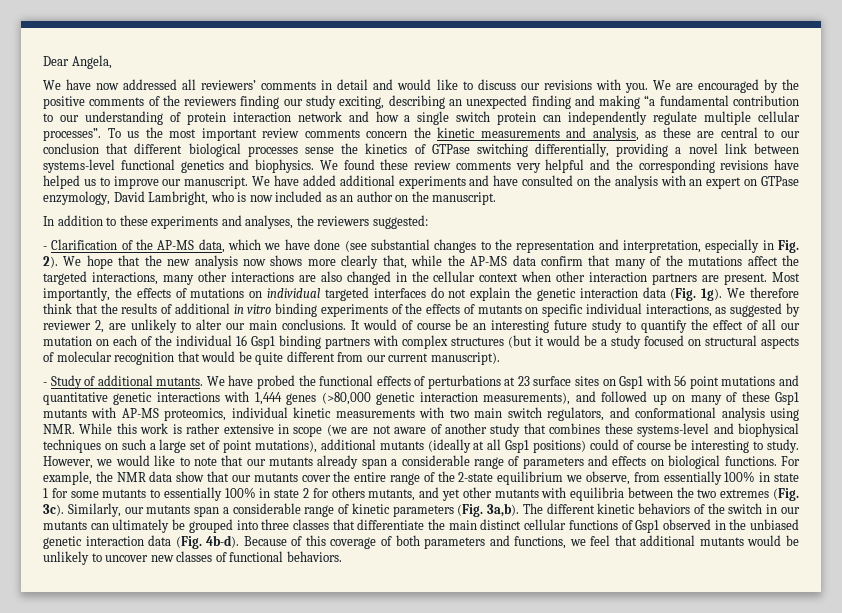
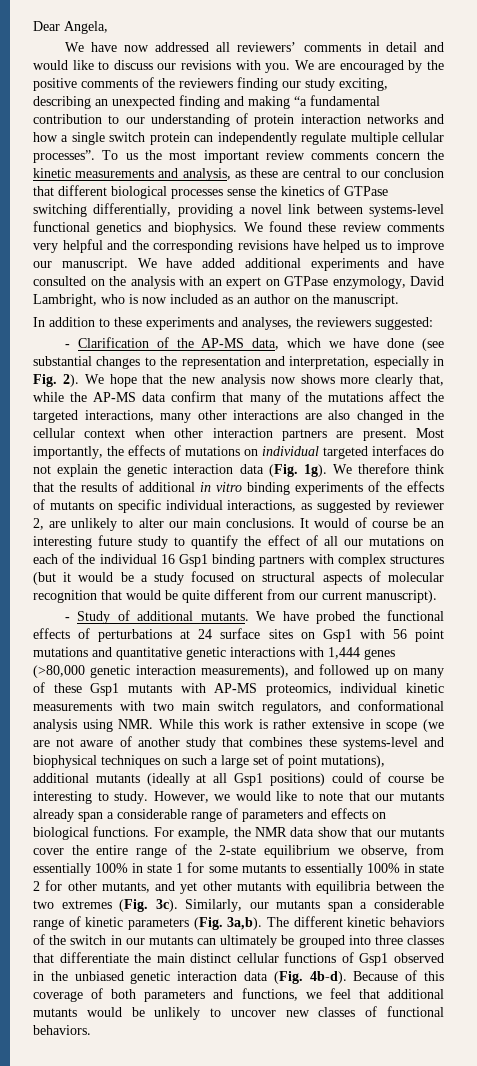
- We are encouraged by the positive comments of the reviewers finding our study exciting, describing an unexpected finding and making “a fundamental contribution to our understanding of protein interaction network and how a single switch protein can independently regulate multiple cellular processes”.
+ We are encouraged by the positive comments of the reviewers finding our study exciting, describing an unexpected finding and making “a fundamental contribution to our understanding of protein interaction networks and how a single switch protein can independently regulate multiple cellular processes”.
- It would of course be an interesting future study to quantify the effect of all our mutation on each of the individual 16 Gsp1 binding partners with complex structures (but it would be a study focused on structural aspects of molecular recognition that would be quite different from our current manuscript).
+ It would of course be an interesting future study to quantify the effect of all our mutations on each of the individual 16 Gsp1 binding partners with complex structures (but it would be a study focused on structural aspects of molecular recognition that would be quite different from our current manuscript).
- We have probed the functional effects of perturbations at 23 surface sites on Gsp1 with 56 point mutations and quantitative genetic interactions with 1,444 genes (>80,000 genetic interaction measurements), and followed up on many of these Gsp1 mutants with AP-MS proteomics, individual kinetic measurements with two main switch regulators, and conformational analysis using NMR. While this work is rather extensive in scope (we are not aware of another study that combines these systems-level and biophysical techniques on such a large set of point mutations), additional mutants (ideally at all Gsp1 positions) could of course be interesting to study.
+ We have probed the functional effects of perturbations at 24 surface sites on Gsp1 with 56 point mutations and quantitative genetic interactions with 1,444 genes (>80,000 genetic interaction measurements), and followed up on many of these Gsp1 mutants with AP-MS proteomics, individual kinetic measurements with two main switch regulators, and conformational analysis using NMR. While this work is rather extensive in scope (we are not aware of another study that combines these systems-level and biophysical techniques on such a large set of point mutations), additional mutants (ideally at all Gsp1 positions) could of course be interesting to study.
- For example, the NMR data show that our mutants cover the entire range of the 2-state equilibrium we observe, from essentially 100% in state 1 for some mutants to essentially 100% in state 2 for others mutants, and yet other mutants with equilibria between the two extremes (Fig. 3c).
+ For example, the NMR data show that our mutants cover the entire range of the 2-state equilibrium we observe, from essentially 100% in state 1 for some mutants to essentially 100% in state 2 for other mutants, and yet other mutants with equilibria between the two extremes (Fig. 3c).

